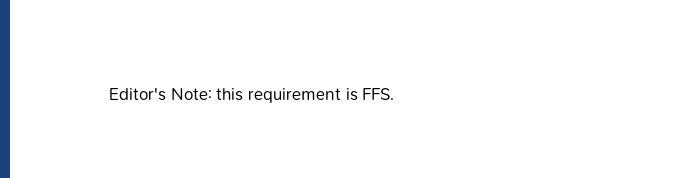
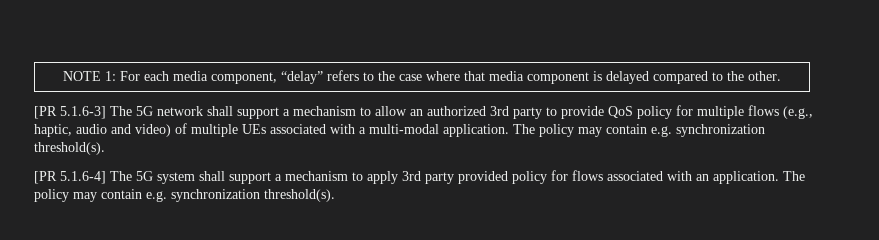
- Editor's Note: this requirement is FFS.
+ NOTE 1: For each media component, “delay” refers to the case where that media component is delayed compared to the other.
+ [PR 5.1.6-3] The 5G network shall support a mechanism to allow an authorized 3rd party to provide QoS policy for multiple flows (e.g., haptic, audio and video) of multiple UEs associated with a multi-modal application. The policy may contain e.g. synchronization threshold(s).
+ [PR 5.1.6-4] The 5G system shall support a mechanism to apply 3rd party provided policy for flows associated with an application. The policy may contain e.g. synchronization threshold(s).

